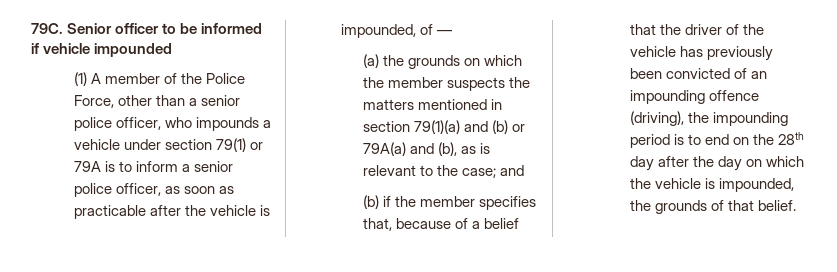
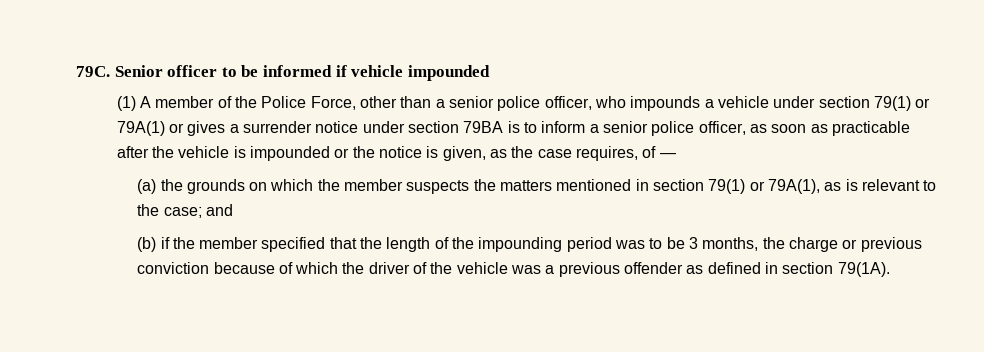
- (1) A member of the Police Force, other than a senior police officer, who impounds a vehicle under section 79(1) or 79A is to inform a senior police officer, as soon as practicable after the vehicle is impounded, of —
+ (1) A member of the Police Force, other than a senior police officer, who impounds a vehicle under section 79(1) or 79A(1) or gives a surrender notice under section 79BA is to inform a senior police officer, as soon as practicable after the vehicle is impounded or the notice is given, as the case requires, of —
- (a) the grounds on which the member suspects the matters mentioned in section 79(1)(a) and (b) or 79A(a) and (b), as is relevant to the case; and
+ (a) the grounds on which the member suspects the matters mentioned in section 79(1) or 79A(1), as is relevant to the case; and
- (b) if the member specifies that, because of a belief that the driver of the vehicle has previously been convicted of an impounding offence (driving), the impounding period is to end on the 28th day after the day on which the vehicle is impounded, the grounds of that belief.
+ (b) if the member specified that the length of the impounding period was to be 3 months, the charge or previous conviction because of which the driver of the vehicle was a previous offender as defined in section 79(1A).

